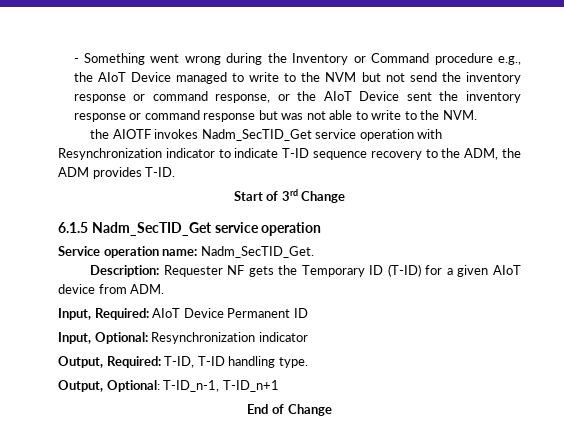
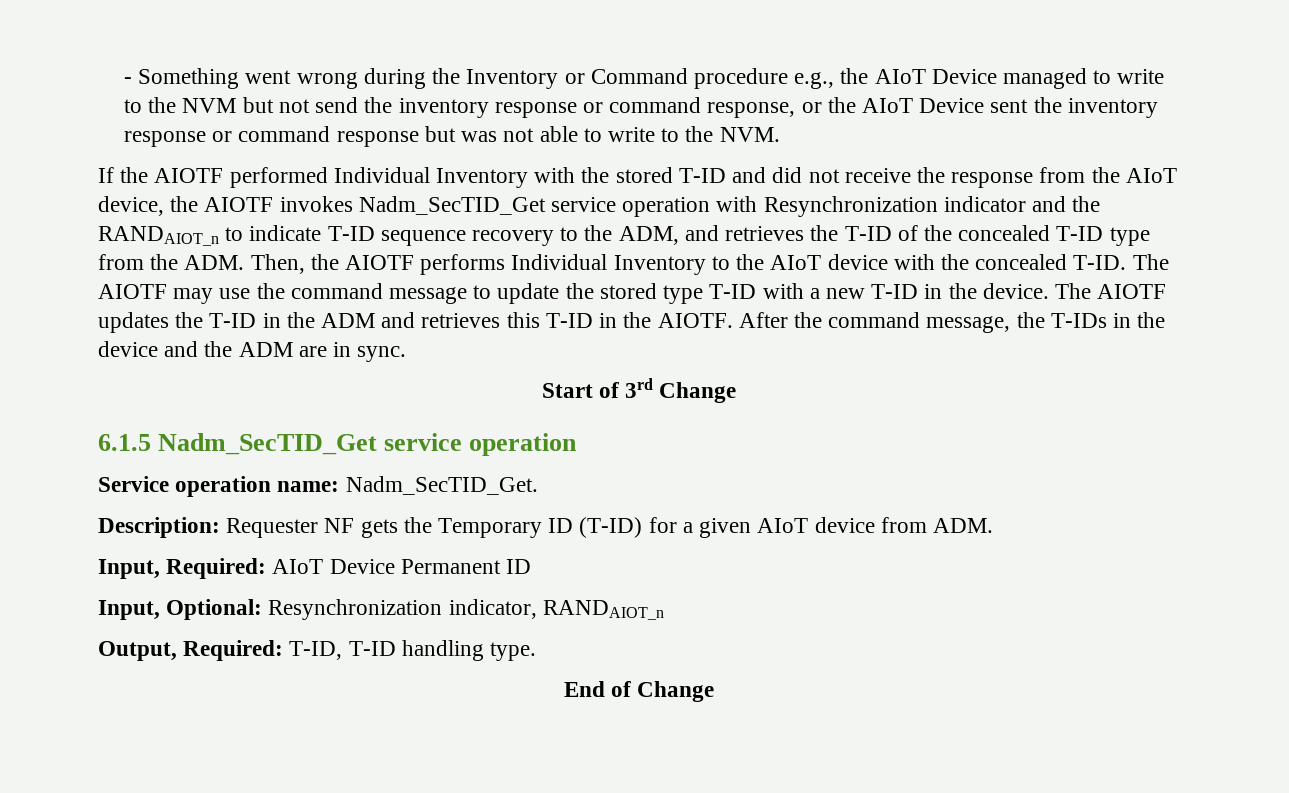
- the AIOTF invokes Nadm_SecTID_Get service operation with Resynchronization indicator to indicate T-ID sequence recovery to the ADM, the ADM provides T-ID.
+ If the AIOTF performed Individual Inventory with the stored T-ID and did not receive the response from the AIoT device, the AIOTF invokes Nadm_SecTID_Get service operation with Resynchronization indicator and the RANDAIOT_n to indicate T-ID sequence recovery to the ADM, and retrieves the T-ID of the concealed T-ID type from the ADM. Then, the AIOTF performs Individual Inventory to the AIoT device with the concealed T-ID. The AIOTF may use the command message to update the stored type T-ID with a new T-ID in the device. The AIOTF updates the T-ID in the ADM and retrieves this T-ID in the AIOTF. After the command message, the T-IDs in the device and the ADM are in sync.
- Input, Optional: Resynchronization indicator
+ Input, Optional: Resynchronization indicator, RANDAIOT_n
- Output, Optional: T-ID_n-1, T-ID_n+1

